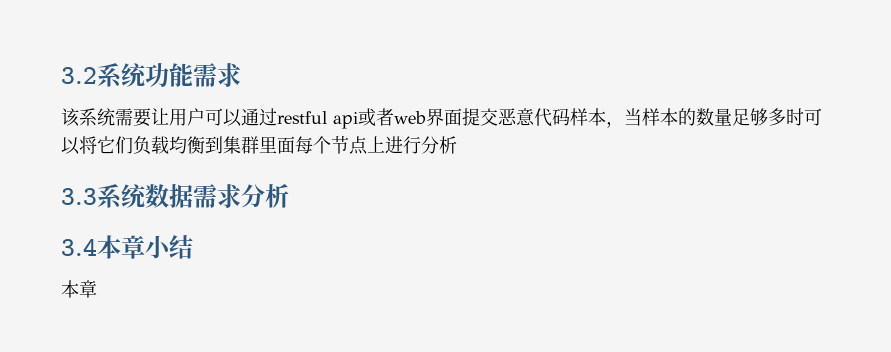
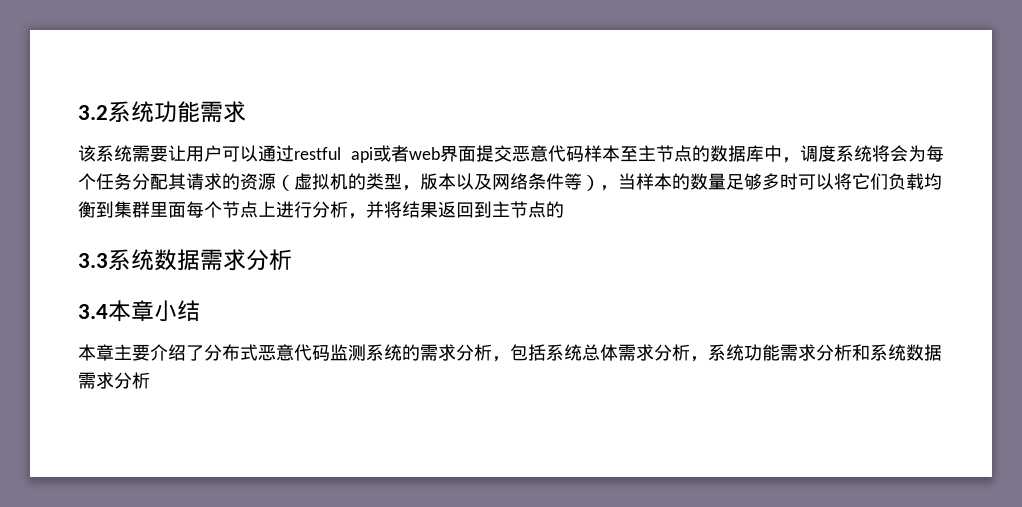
- 该系统需要让用户可以通过restful api或者web界面提交恶意代码样本，当样本的数量足够多时可以将它们负载均衡到集群里面每个节点上进行分析
+ 该系统需要让用户可以通过restful api或者web界面提交恶意代码样本至主节点的数据库中，调度系统将会为每个任务分配其请求的资源（虚拟机的类型，版本以及网络条件等），当样本的数量足够多时可以将它们负载均衡到集群里面每个节点上进行分析，并将结果返回到主节点的
  3.4本章小结
- 本章
+ 本章主要介绍了分布式恶意代码监测系统的需求分析，包括系统总体需求分析，系统功能需求分析和系统数据需求分析

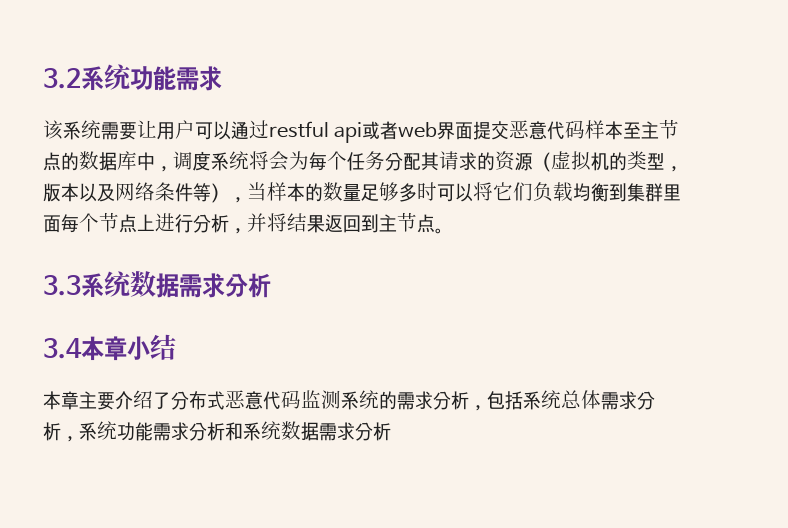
- 该系统需要让用户可以通过restful api或者web界面提交恶意代码样本至主节点的数据库中，调度系统将会为每个任务分配其请求的资源（虚拟机的类型，版本以及网络条件等），当样本的数量足够多时可以将它们负载均衡到集群里面每个节点上进行分析，并将结果返回到主节点的
+ 该系统需要让用户可以通过restful api或者web界面提交恶意代码样本至主节点的数据库中，调度系统将会为每个任务分配其请求的资源（虚拟机的类型，版本以及网络条件等），当样本的数量足够多时可以将它们负载均衡到集群里面每个节点上进行分析，并将结果返回到主节点。

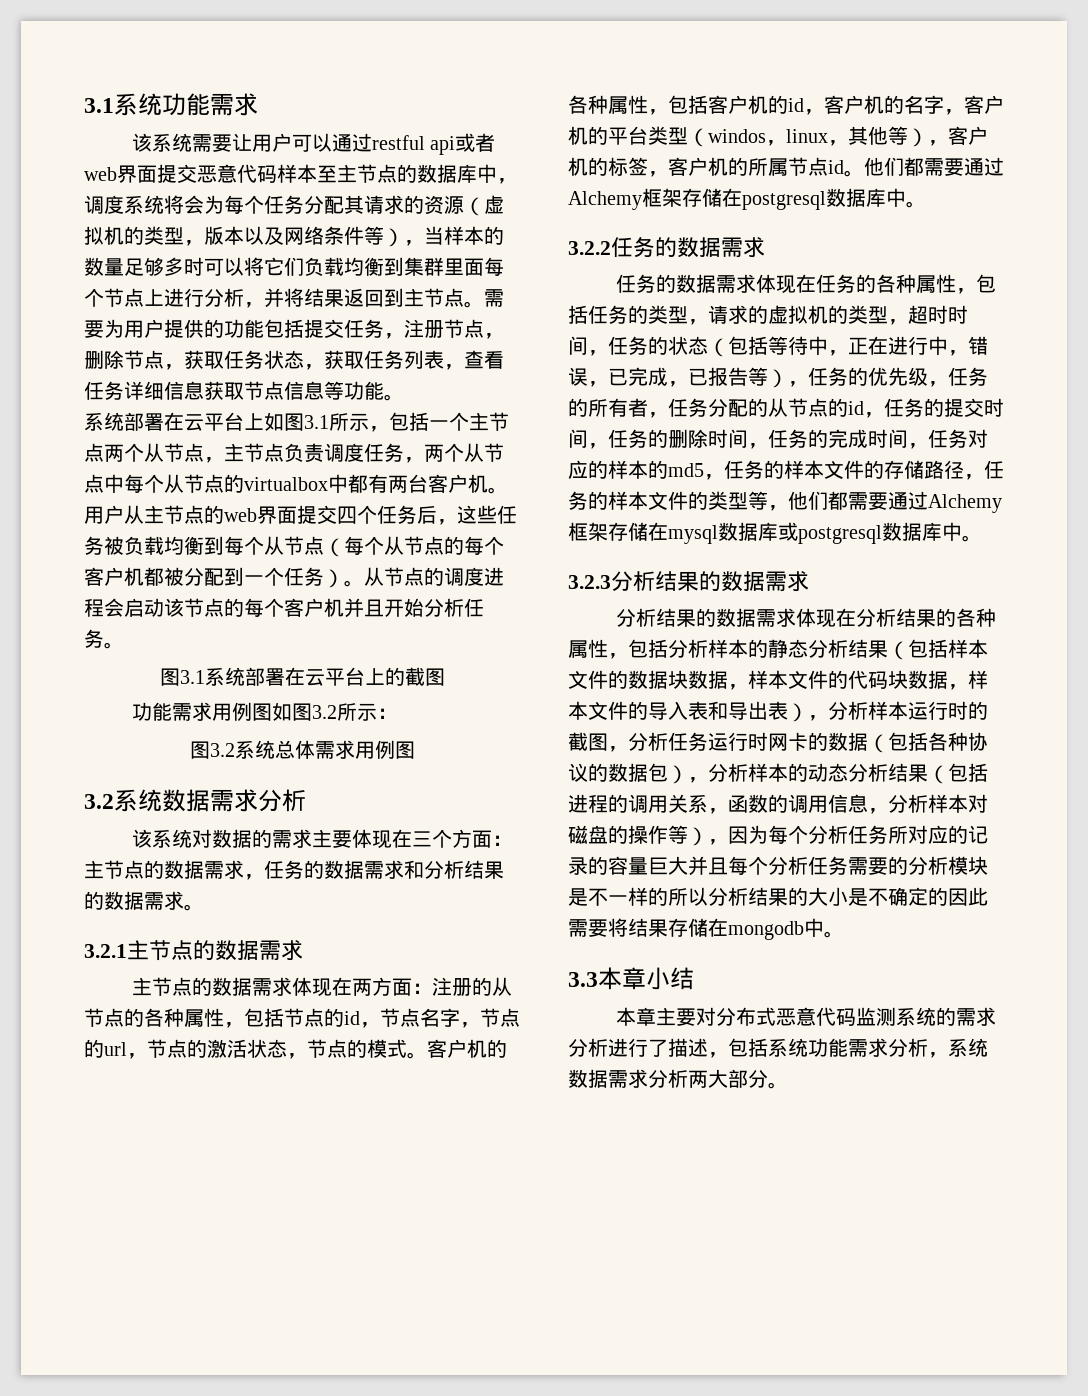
- 3.2系统功能需求
+ 3.1系统功能需求
- 该系统需要让用户可以通过restful api或者web界面提交恶意代码样本至主节点的数据库中，调度系统将会为每个任务分配其请求的资源（虚拟机的类型，版本以及网络条件等），当样本的数量足够多时可以将它们负载均衡到集群里面每个节点上进行分析，并将结果返回到主节点。
- 3.3系统数据需求分析
- 3.4本章小结
+ 该系统需要让用户可以通过restful api或者web界面提交恶意代码样本至主节点的数据库中，调度系统将会为每个任务分配其请求的资源（虚拟机的类型，版本以及网络条件等），当样本的数量足够多时可以将它们负载均衡到集群里面每个节点上进行分析，并将结果返回到主节点。需要为用户提供的功能包括提交任务，注册节点，删除节点，获取任务状态，获取任务列表，查看任务详细信息获取节点信息等功能。
+ 系统部署在云平台上如图3.1所示，包括一个主节点两个从节点，主节点负责调度任务，两个从节点中每个从节点的virtualbox中都有两台客户机。用户从主节点的web界面提交四个任务后，这些任务被负载均衡到每个从节点（每个从节点的每个客户机都被分配到一个任务）。从节点的调度进程会启动该节点的每个客户机并且开始分析任务。
+ 图3.1系统部署在云平台上的截图
+ 功能需求用例图如图3.2所示：
+ 图3.2系统总体需求用例图
+ 3.2系统数据需求分析
+ 该系统对数据的需求主要体现在三个方面：主节点的数据需求，任务的数据需求和分析结果的数据需求。
+ 3.2.1主节点的数据需求
+ 主节点的数据需求体现在两方面：注册的从节点的各种属性，包括节点的id，节点名字，节点的url，节点的激活状态，节点的模式。客户机的各种属性，包括客户机的id，客户机的名字，客户机的平台类型（windos，linux，其他等），客户机的标签，客户机的所属节点id。他们都需要通过Alchemy框架存储在postgresql数据库中。
+ 3.2.2任务的数据需求
+ 任务的数据需求体现在任务的各种属性，包括任务的类型，请求的虚拟机的类型，超时时间，任务的状态（包括等待中，正在进行中，错误，已完成，已报告等），任务的优先级，任务的所有者，任务分配的从节点的id，任务的提交时间，任务的删除时间，任务的完成时间，任务对应的样本的md5，任务的样本文件的存储路径，任务的样本文件的类型等，他们都需要通过Alchemy框架存储在mysql数据库或postgresql数据库中。
+ 3.2.3分析结果的数据需求
+ 分析结果的数据需求体现在分析结果的各种属性，包括分析样本的静态分析结果（包括样本文件的数据块数据，样本文件的代码块数据，样本文件的导入表和导出表），分析样本运行时的截图，分析任务运行时网卡的数据（包括各种协议的数据包），分析样本的动态分析结果（包括进程的调用关系，函数的调用信息，分析样本对磁盘的操作等），因为每个分析任务所对应的记录的容量巨大并且每个分析任务需要的分析模块是不一样的所以分析结果的大小是不确定的因此需要将结果存储在mongodb中。
+ 3.3本章小结
- 本章主要介绍了分布式恶意代码监测系统的需求分析，包括系统总体需求分析，系统功能需求分析和系统数据需求分析
+ 本章主要对分布式恶意代码监测系统的需求分析进行了描述，包括系统功能需求分析，系统数据需求分析两大部分。

